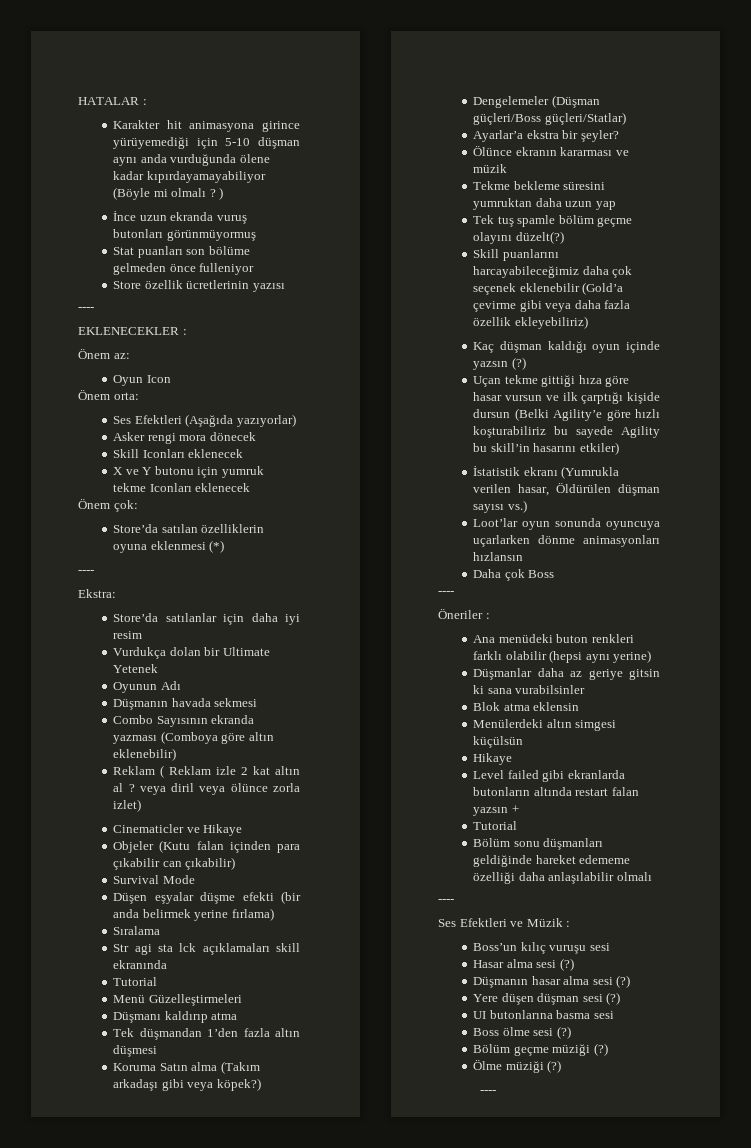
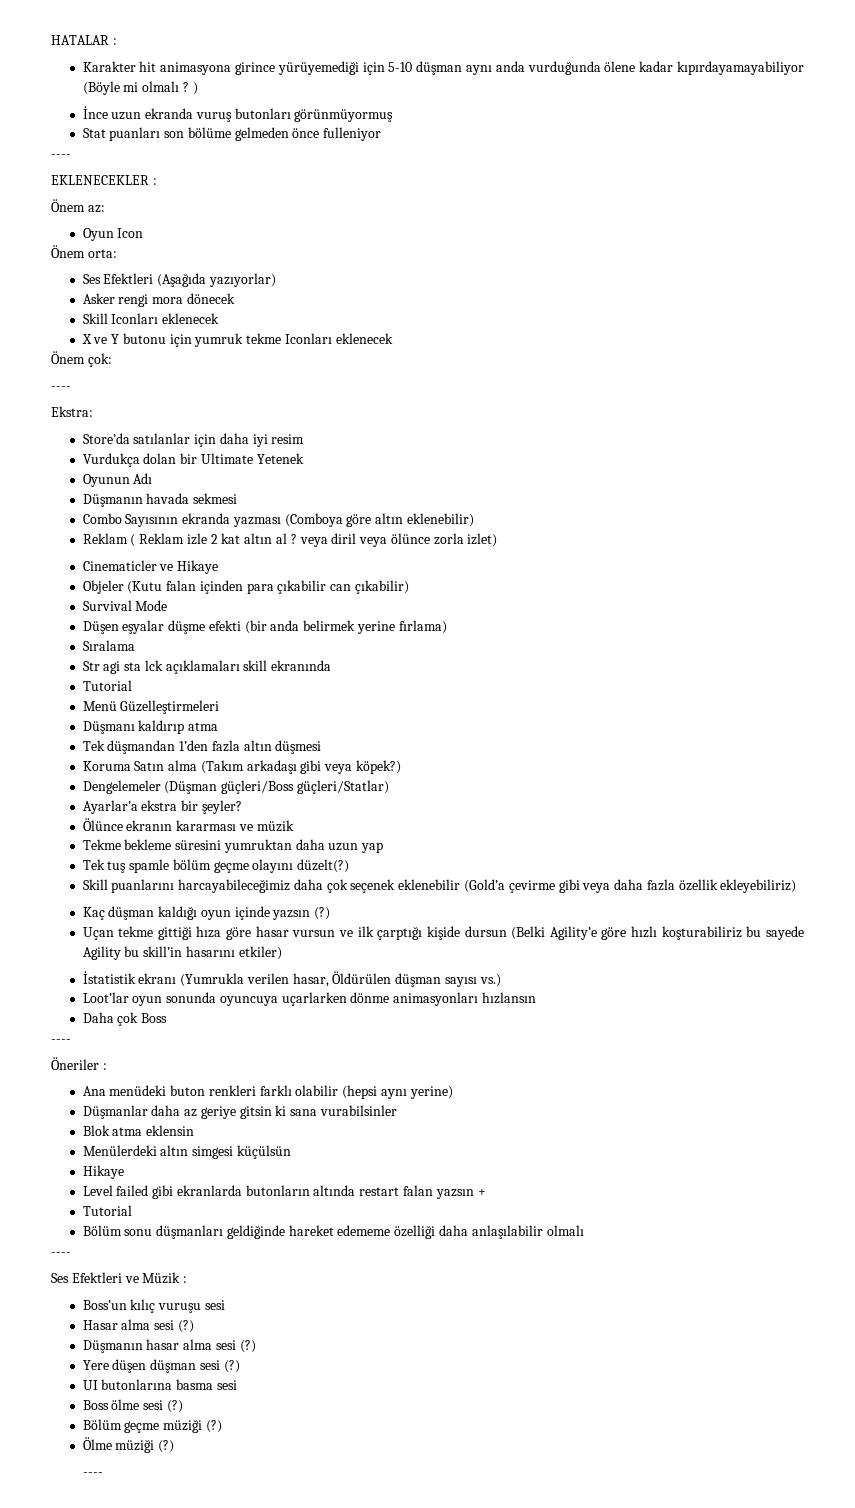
- Store özellik ücretlerinin yazısı
- Store’da satılan özelliklerin oyuna eklenmesi (*)

